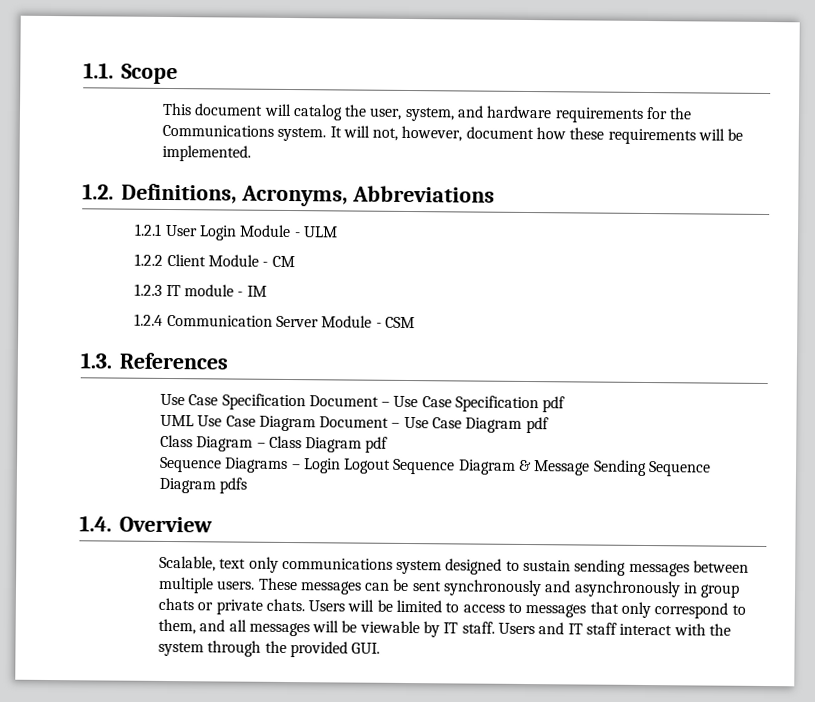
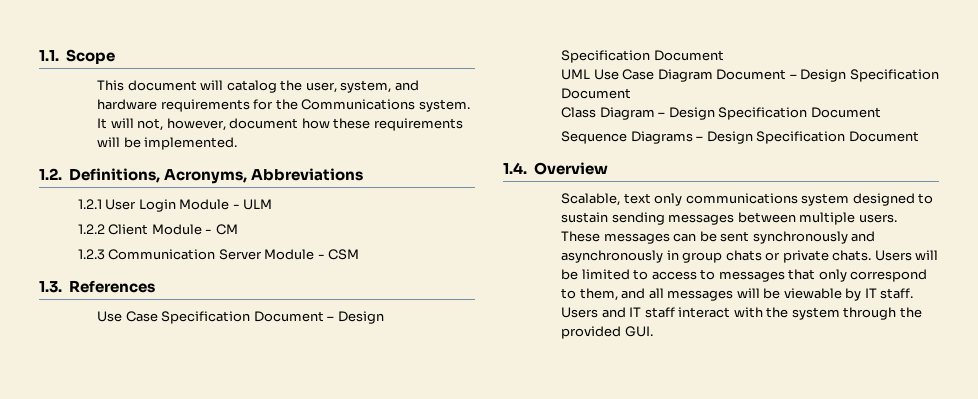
- 1.2.3 IT module - IM
- 1.2.4 Communication Server Module - CSM
+ 1.2.3 Communication Server Module - CSM
- Use Case Specification Document – Use Case Specification pdf
+ Use Case Specification Document – Design Specification Document
- UML Use Case Diagram Document – Use Case Diagram pdf
+ UML Use Case Diagram Document – Design Specification Document
- Class Diagram – Class Diagram pdf
+ Class Diagram – Design Specification Document
- Sequence Diagrams – Login Logout Sequence Diagram & Message Sending Sequence Diagram pdfs
+ Sequence Diagrams – Design Specification Document

